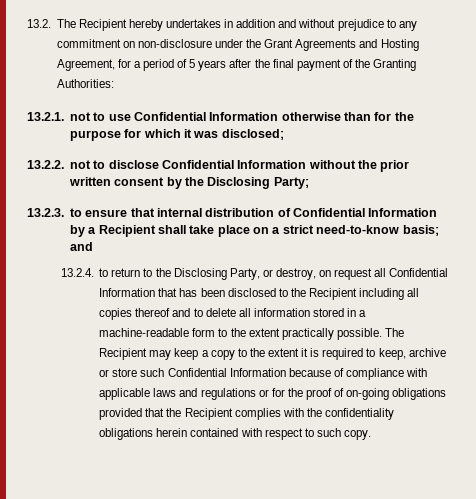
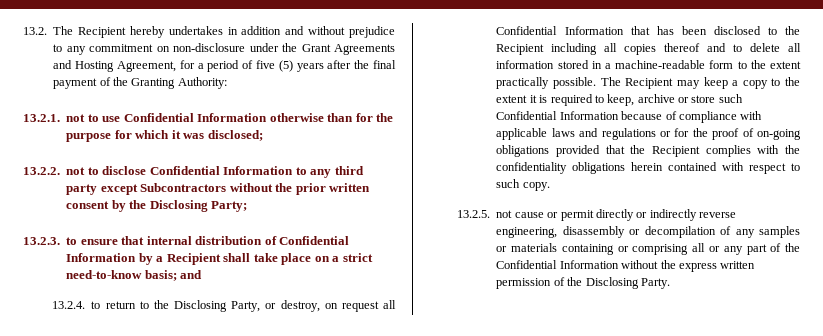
- 13.2. The Recipient hereby undertakes in addition and without prejudice to any commitment on non-disclosure under the Grant Agreements and Hosting Agreement, for a period of 5 years after the final payment of the Granting Authorities:
+ 13.2. The Recipient hereby undertakes in addition and without prejudice to any commitment on non-disclosure under the Grant Agreements and Hosting Agreement, for a period of five (5) years after the final payment of the Granting Authority:
- 13.2.2. not to disclose Confidential Information without the prior written consent by the Disclosing Party;
+ 13.2.2. not to disclose Confidential Information to any third party except Subcontractors without the prior written consent by the Disclosing Party;
+ 13.2.5. not cause or permit directly or indirectly reverse engineering, disassembly or decompilation of any samples or materials containing or comprising all or any part of the Confidential Information without the express written permission of the Disclosing Party.

